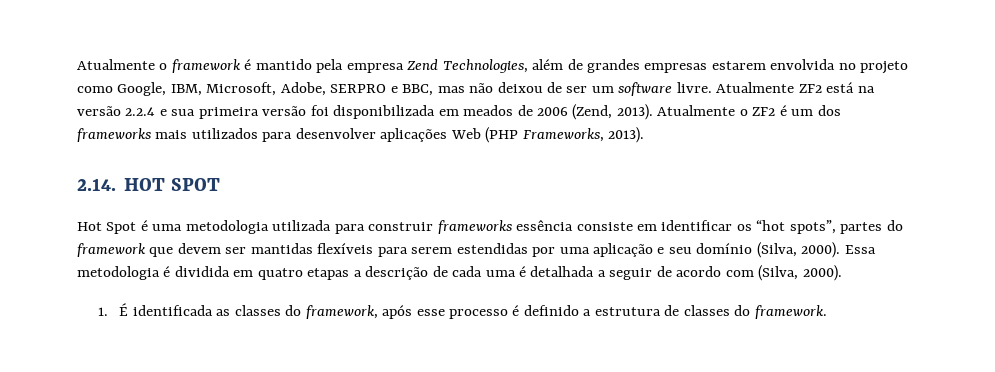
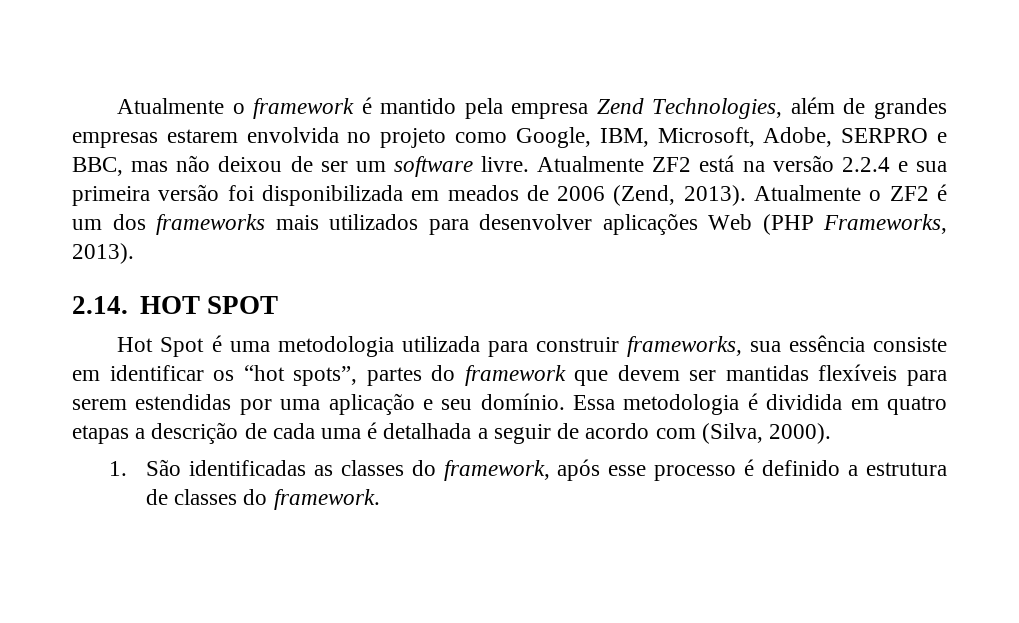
- Hot Spot é uma metodologia utilizada para construir frameworks essência consiste em identificar os “hot spots”, partes do framework que devem ser mantidas flexíveis para serem estendidas por uma aplicação e seu domínio (Silva, 2000).
+ Hot Spot é uma metodologia utilizada para construir frameworks, sua essência consiste em identificar os “hot spots”, partes do framework que devem ser mantidas flexíveis para serem estendidas por uma aplicação e seu domínio.
- 1. É identificada as classes do framework, após esse processo é definido a estrutura de classes do framework.
+ 1. São identificadas as classes do framework, após esse processo é definido a estrutura de classes do framework.

